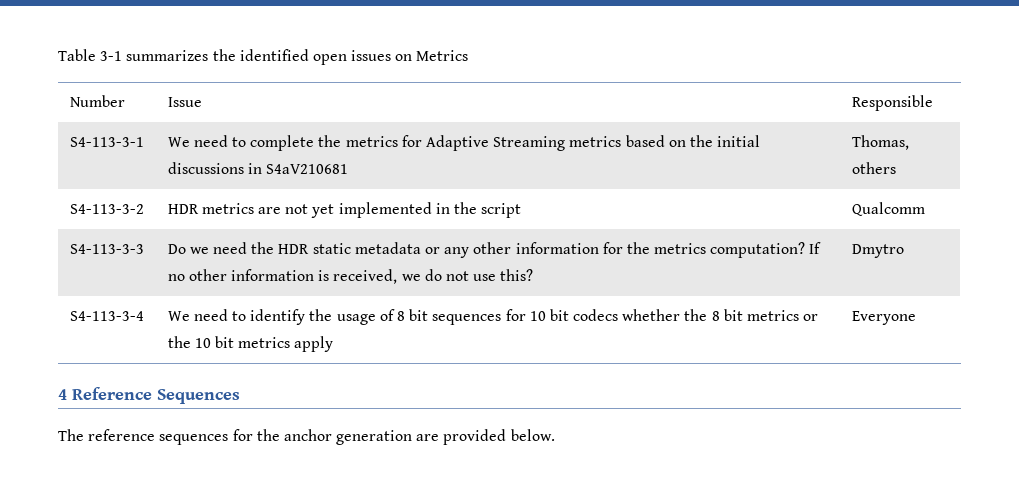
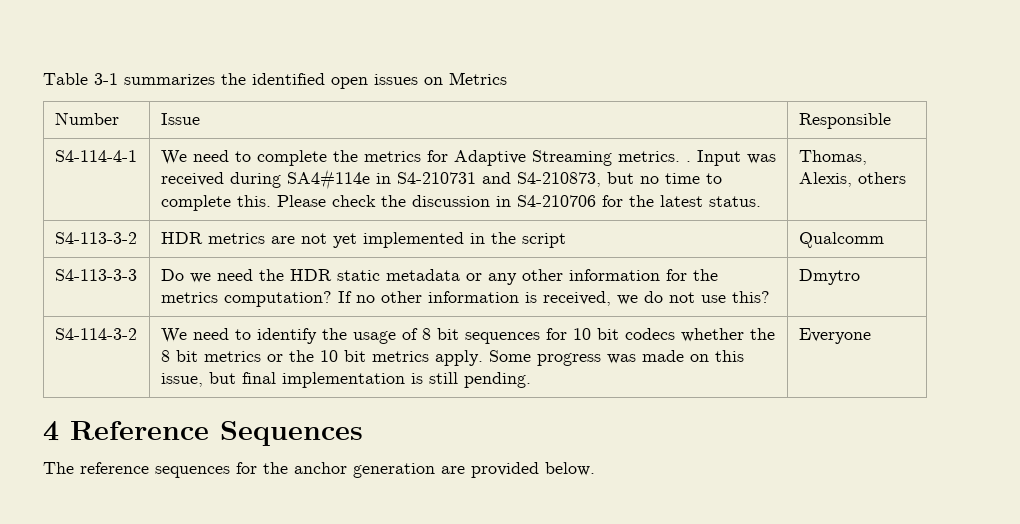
- S4-113-3-1 | We need to complete the metrics for Adaptive Streaming metrics based on the initial discussions in S4aV210681 | Thomas, others
+ S4-114-4-1 | We need to complete the metrics for Adaptive Streaming metrics. . Input was received during SA4#114e in S4-210731 and S4-210873, but no time to complete this. Please check the discussion in S4-210706 for the latest status. | Thomas, Alexis, others
- S4-113-3-4 | We need to identify the usage of 8 bit sequences for 10 bit codecs whether the 8 bit metrics or the 10 bit metrics apply | Everyone
+ S4-114-3-2 | We need to identify the usage of 8 bit sequences for 10 bit codecs whether the 8 bit metrics or the 10 bit metrics apply. Some progress was made on this issue, but final implementation is still pending. | Everyone

